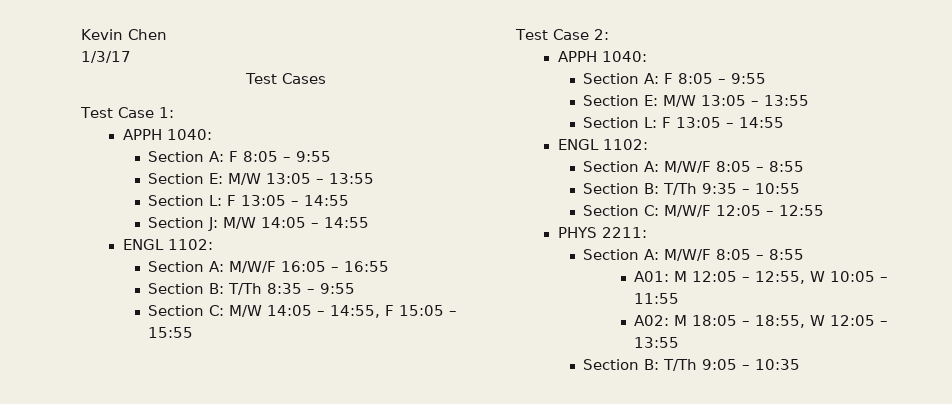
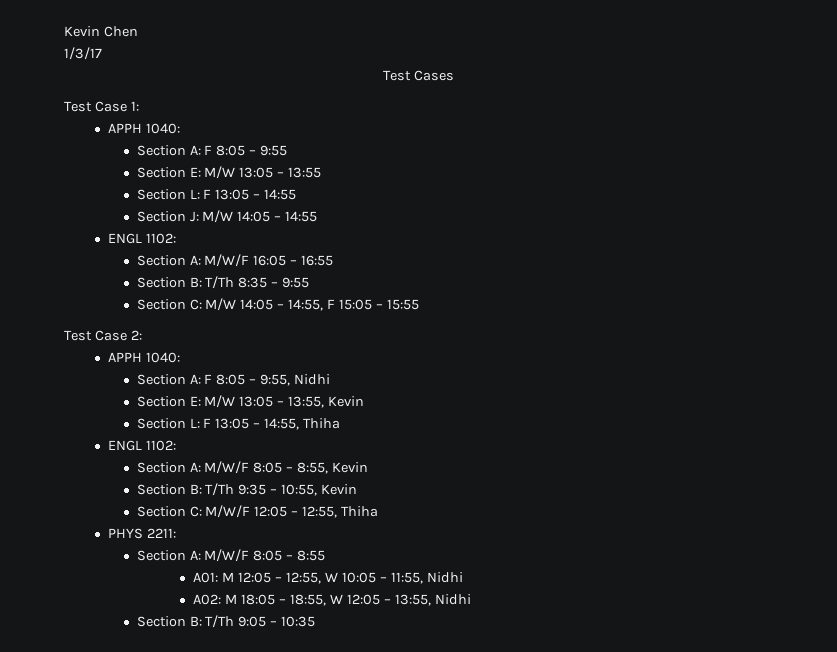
  Test Case 2:
  APPH 1040:
- Section A: F 8:05 – 9:55
- Section E: M/W 13:05 – 13:55
- Section L: F 13:05 – 14:55
+ Section A: F 8:05 – 9:55, Nidhi
+ Section E: M/W 13:05 – 13:55, Kevin
+ Section L: F 13:05 – 14:55, Thiha
  ENGL 1102:
- Section A: M/W/F 8:05 – 8:55
+ Section A: M/W/F 8:05 – 8:55, Kevin
- Section B: T/Th 9:35 – 10:55
+ Section B: T/Th 9:35 – 10:55, Kevin
- Section C: M/W/F 12:05 – 12:55
+ Section C: M/W/F 12:05 – 12:55, Thiha
- A01: M 12:05 – 12:55, W 10:05 – 11:55
+ A01: M 12:05 – 12:55, W 10:05 – 11:55, Nidhi
- A02: M 18:05 – 18:55, W 12:05 – 13:55
+ A02: M 18:05 – 18:55, W 12:05 – 13:55, Nidhi

